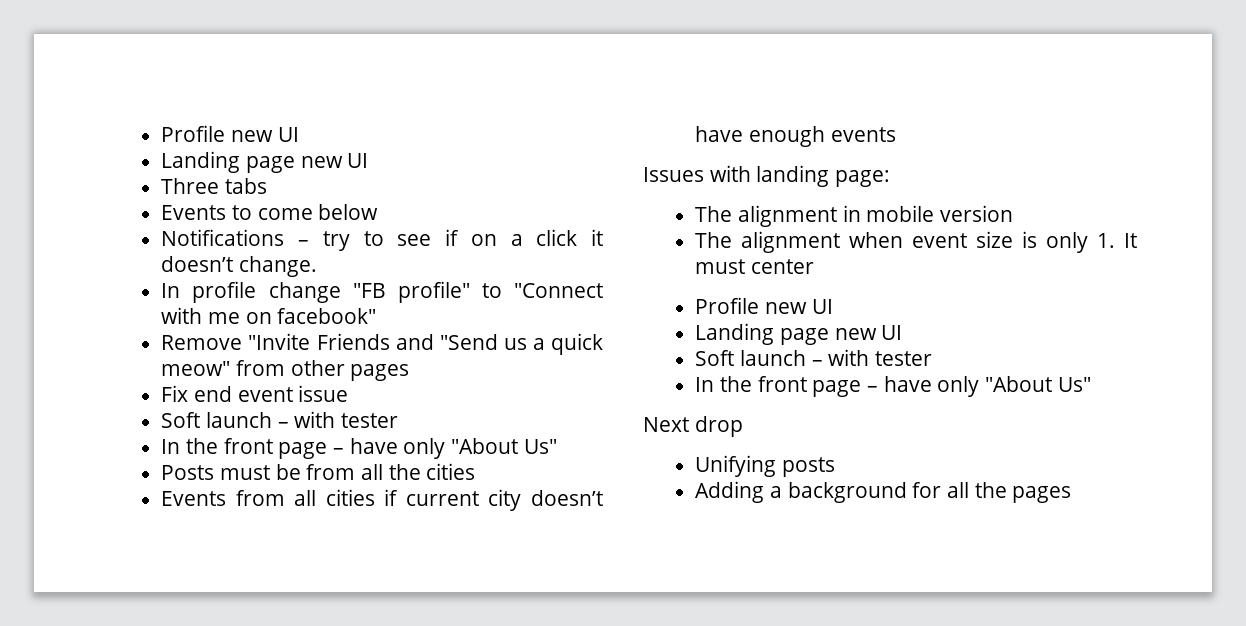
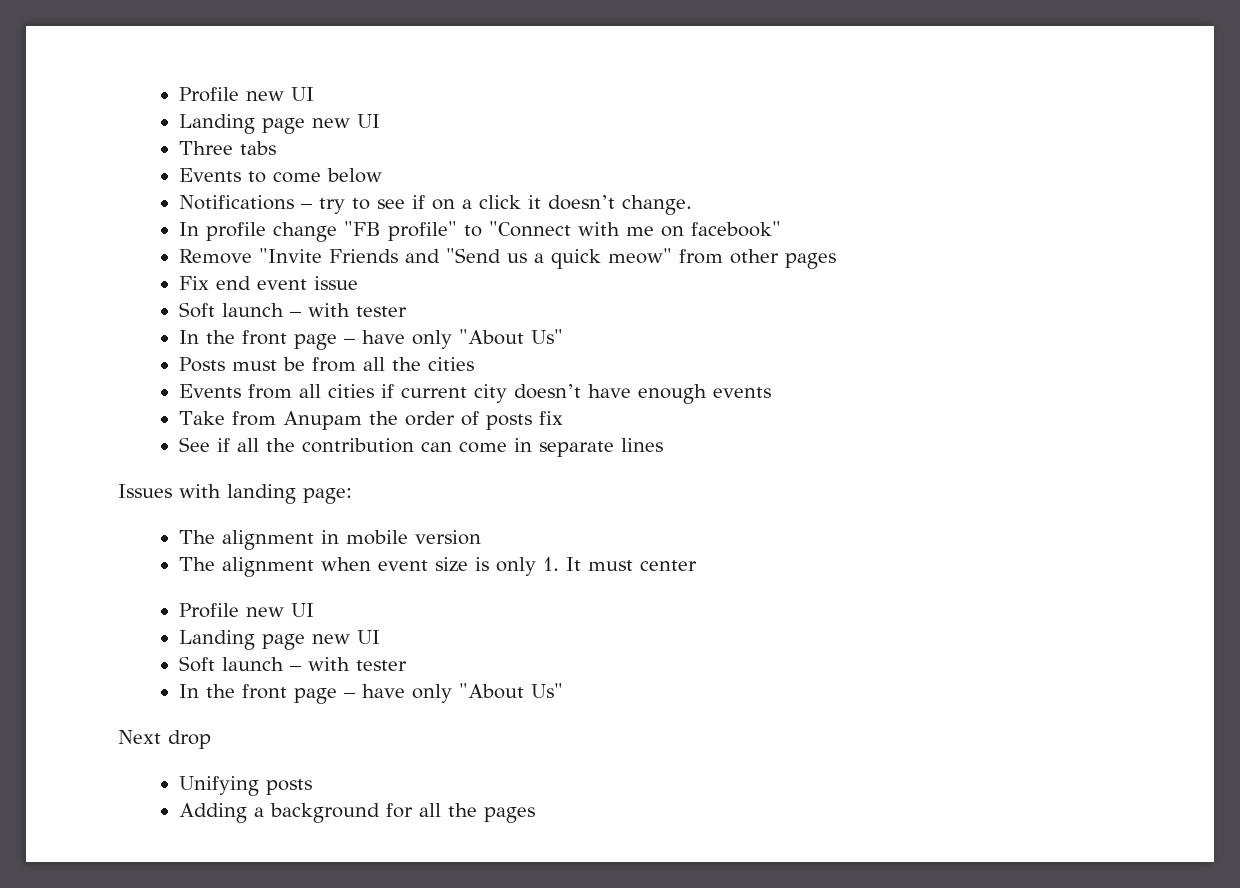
+ Take from Anupam the order of posts fix
+ See if all the contribution can come in separate lines

